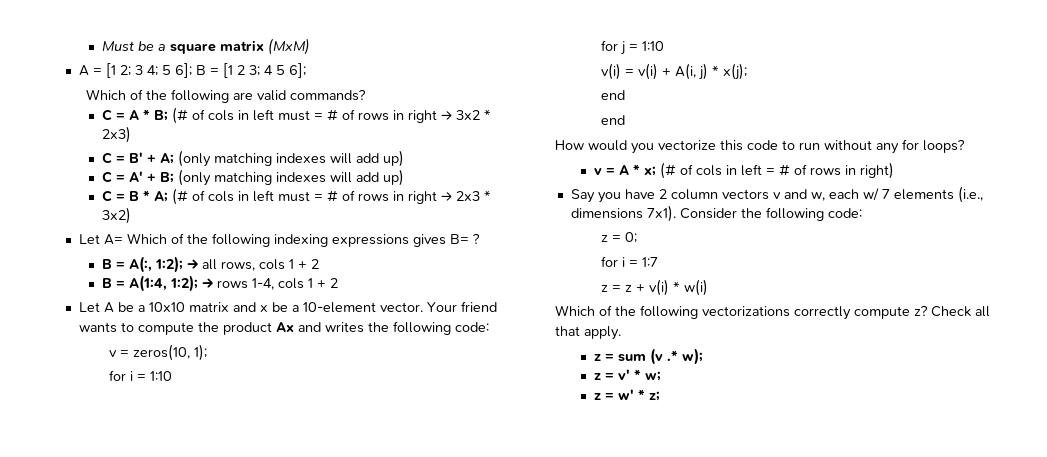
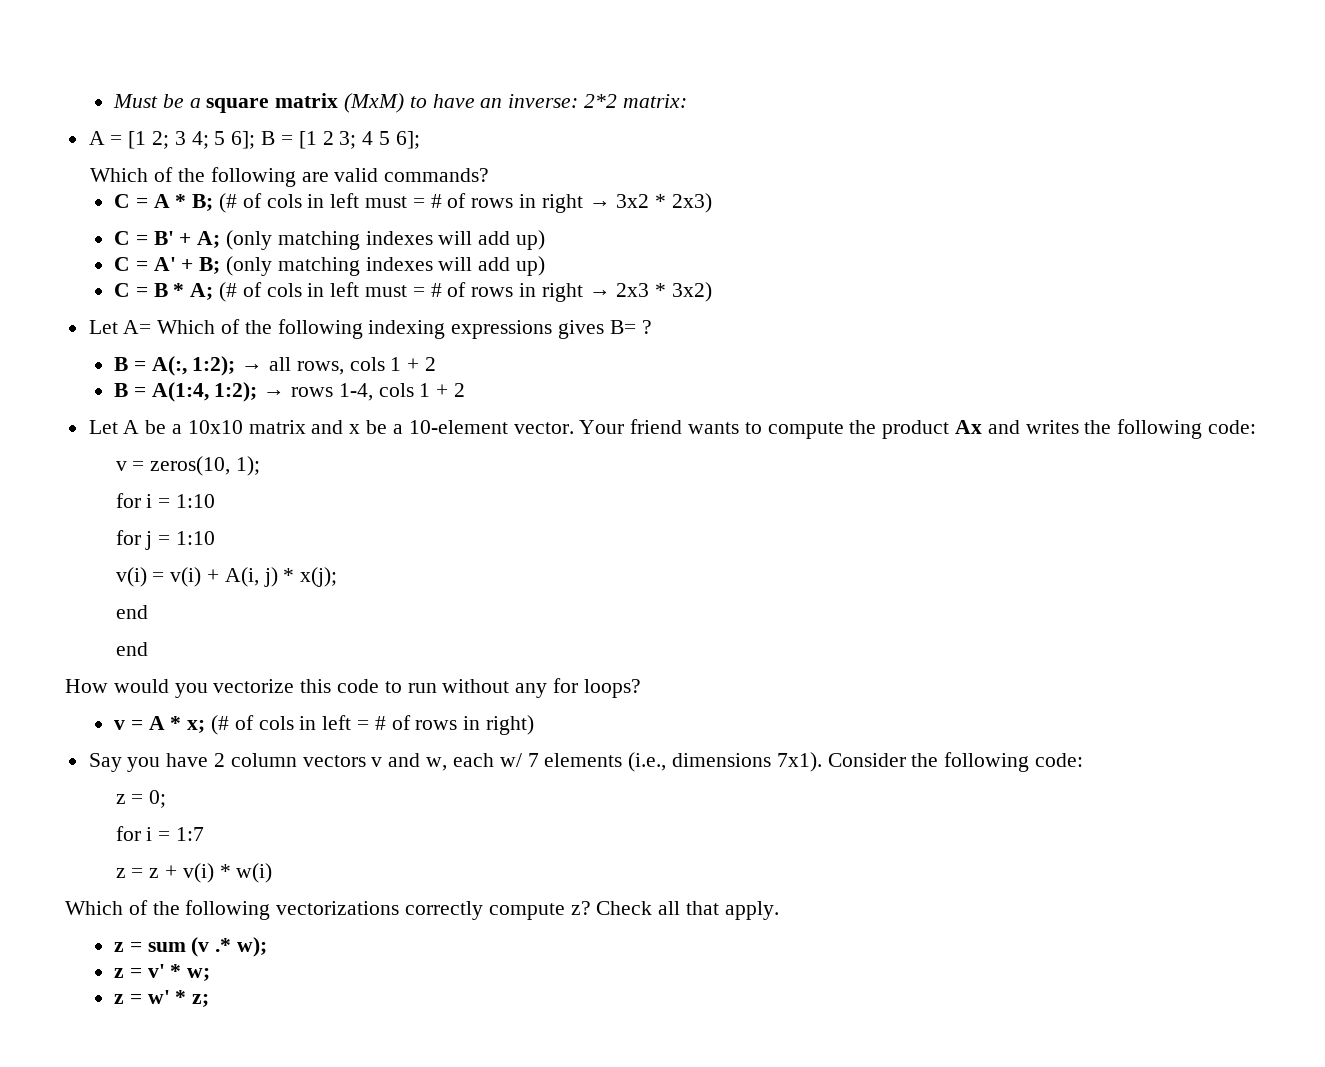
- Must be a square matrix (MxM)
+ Must be a square matrix (MxM) to have an inverse: 2*2 matrix:

